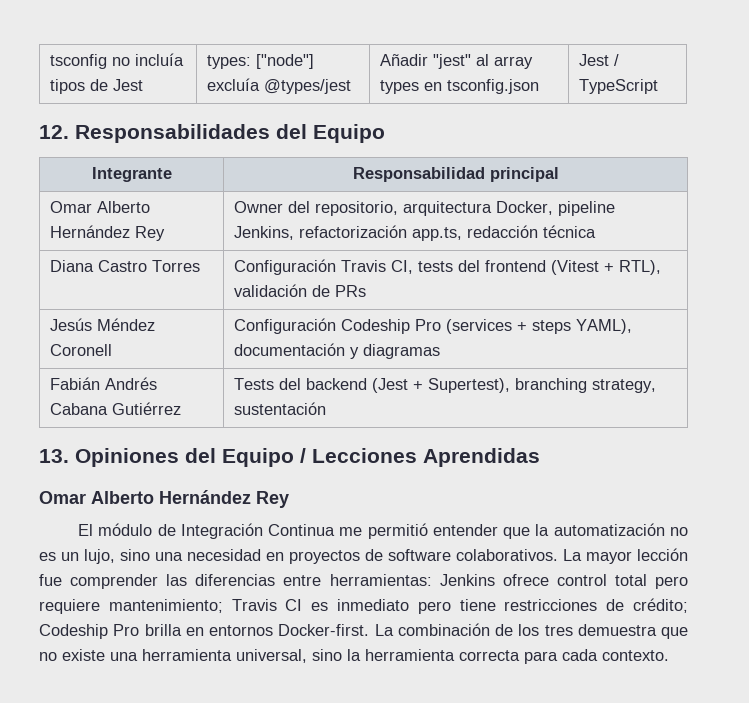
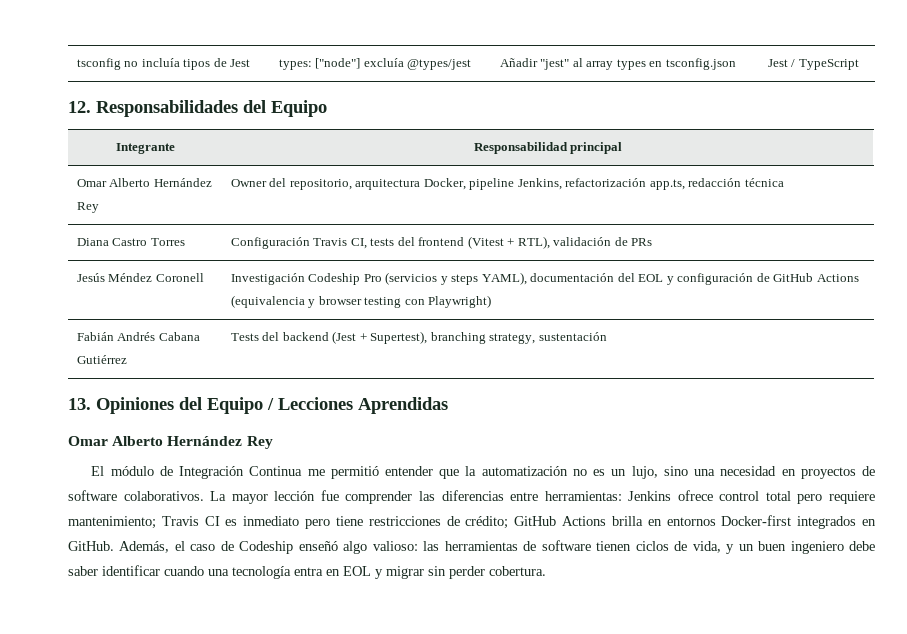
- Jesús Méndez Coronell | Configuración Codeship Pro (services + steps YAML), documentación y diagramas
+ Jesús Méndez Coronell | Investigación Codeship Pro (servicios y steps YAML), documentación del EOL y configuración de GitHub Actions (equivalencia y browser testing con Playwright)
- La mayor lección fue comprender las diferencias entre herramientas: Jenkins ofrece control total pero requiere mantenimiento; Travis CI es inmediato pero tiene restricciones de crédito; Codeship Pro brilla en entornos Docker-first. La combinación de los tres demuestra que no existe una herramienta universal, sino la herramienta correcta para cada contexto.
+ La mayor lección fue comprender las diferencias entre herramientas: Jenkins ofrece control total pero requiere mantenimiento; Travis CI es inmediato pero tiene restricciones de crédito; GitHub Actions brilla en entornos Docker-first integrados en GitHub. Además, el caso de Codeship enseñó algo valioso: las herramientas de software tienen ciclos de vida, y un buen ingeniero debe saber identificar cuando una tecnología entra en EOL y migrar sin perder cobertura.

